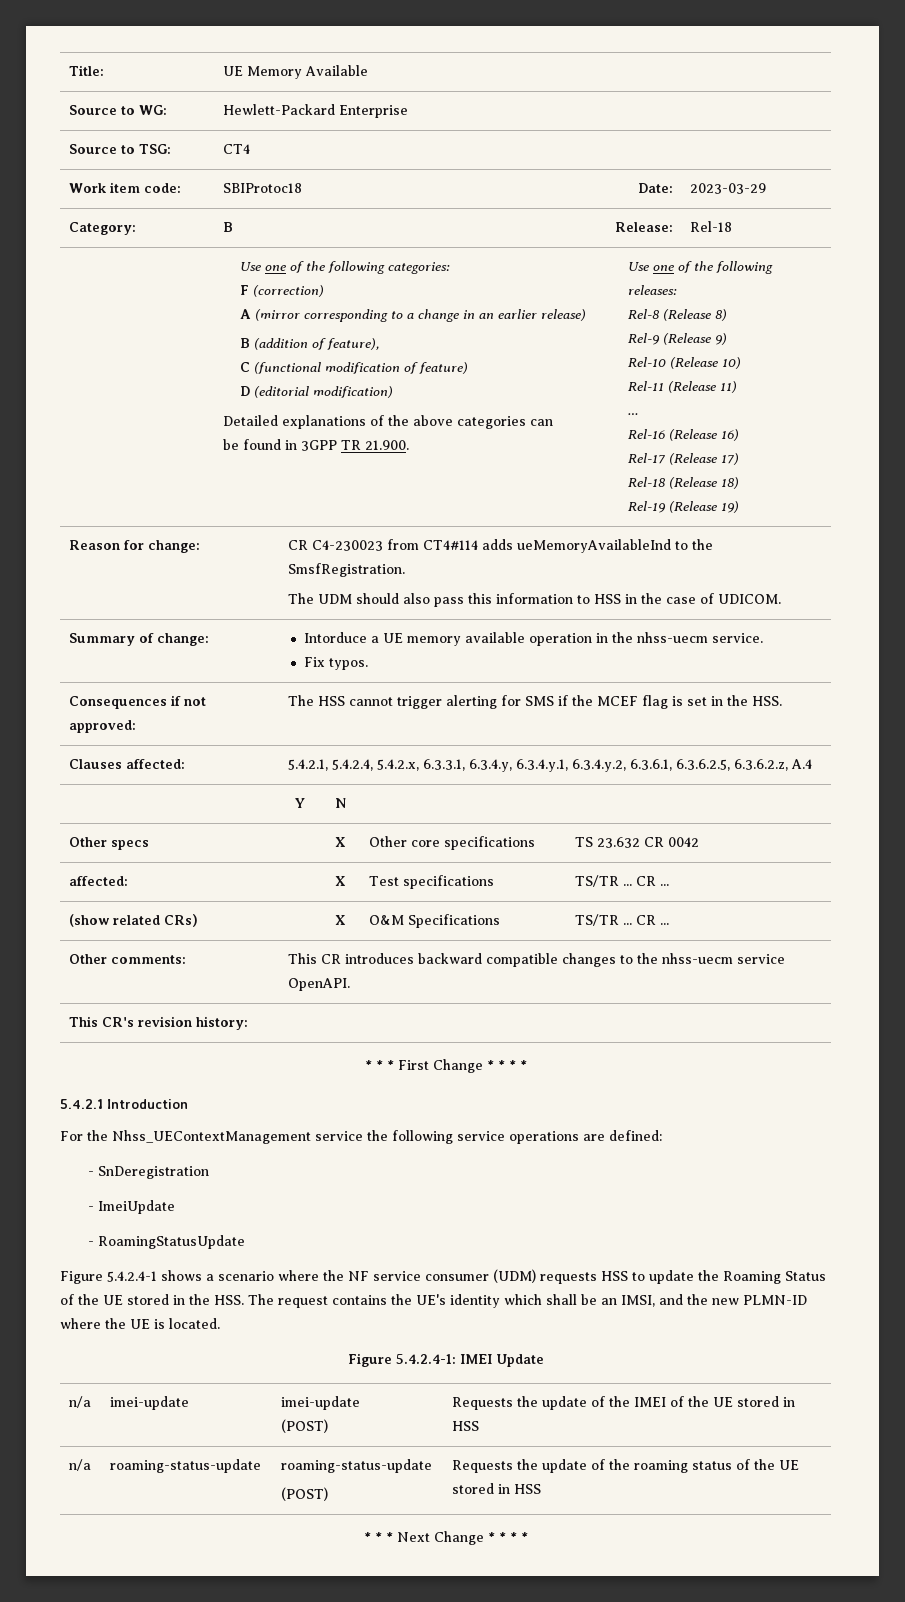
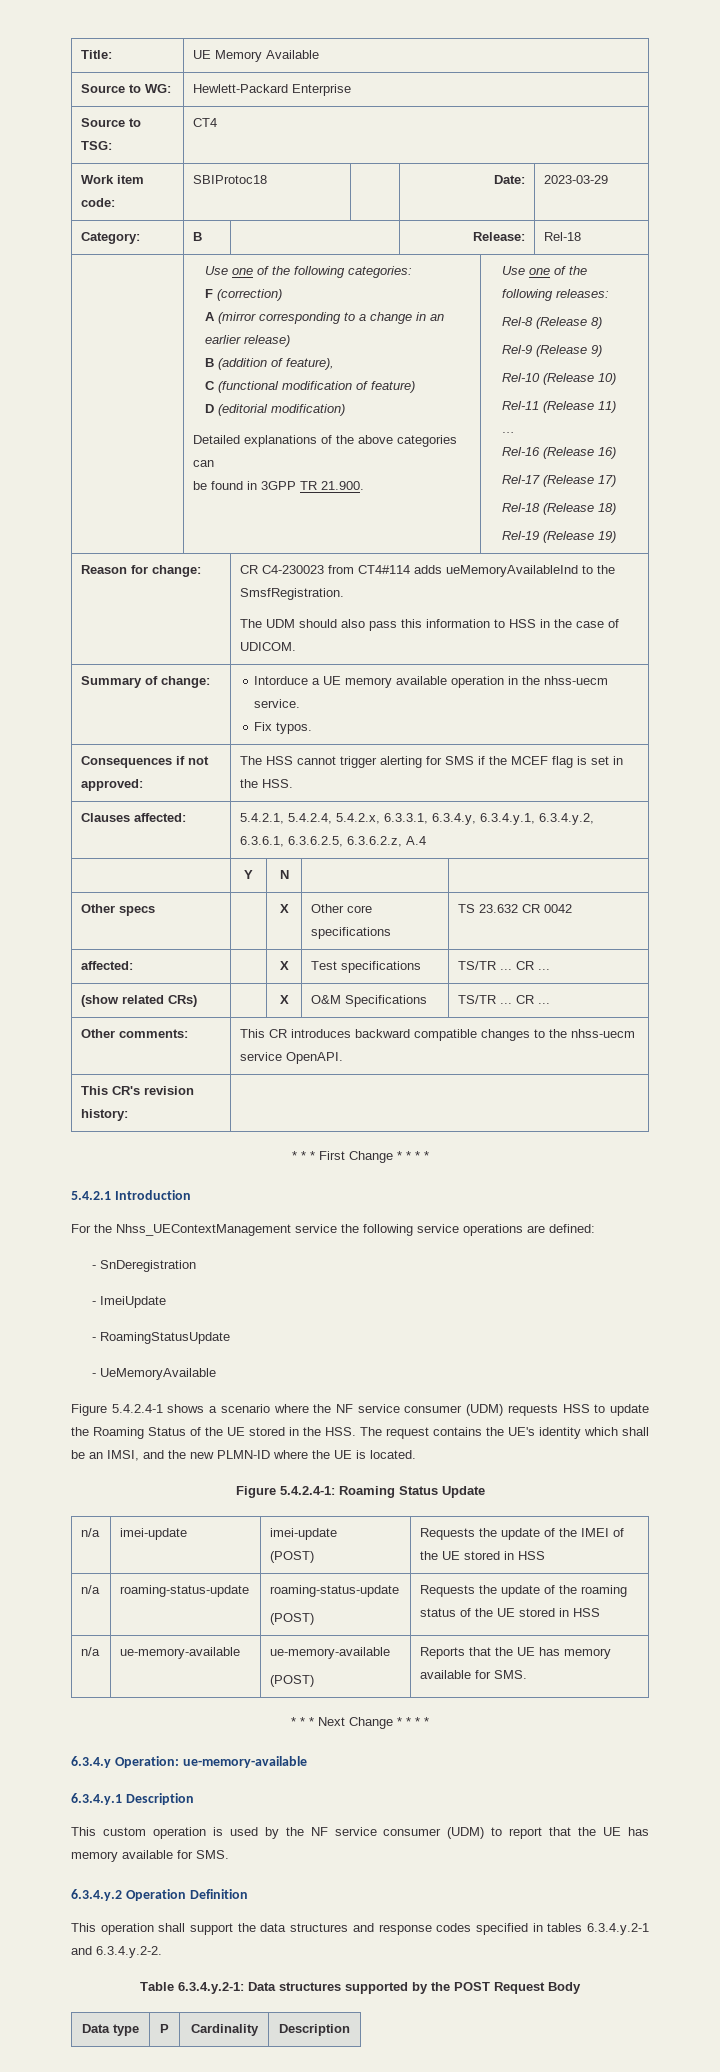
+ - UeMemoryAvailable
- Figure 5.4.2.4-1: IMEI Update
+ Figure 5.4.2.4-1: Roaming Status Update
+ n/a | ue-memory-available | ue-memory-available
+ (POST) | Reports that the UE has memory available for SMS.
+ 6.3.4.y Operation: ue-memory-available
+ 6.3.4.y.1 Description
+ This custom operation is used by the NF service consumer (UDM) to report that the UE has memory available for SMS.
+ 6.3.4.y.2 Operation Definition
+ This operation shall support the data structures and response codes specified in tables 6.3.4.y.2-1 and 6.3.4.y.2-2.
+ Table 6.3.4.y.2-1: Data structures supported by the POST Request Body
+ Data type | P | Cardinality | Description

